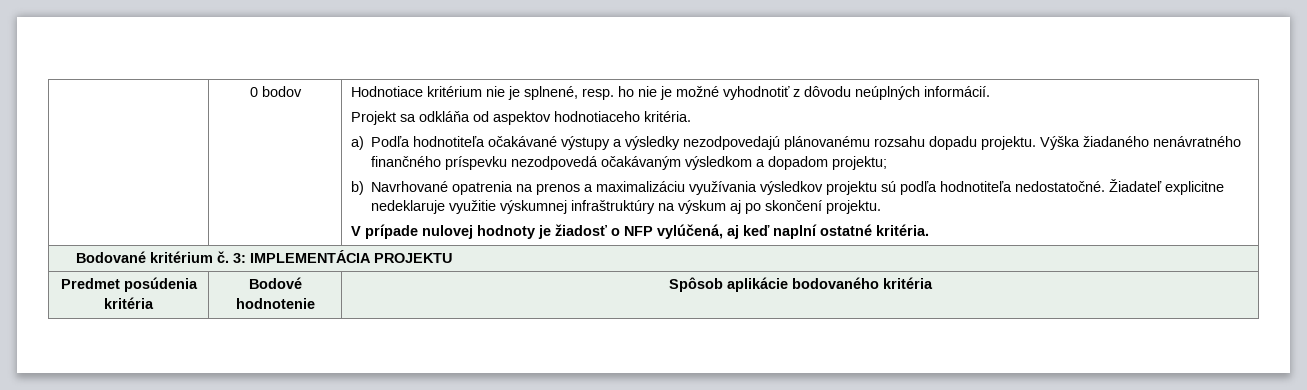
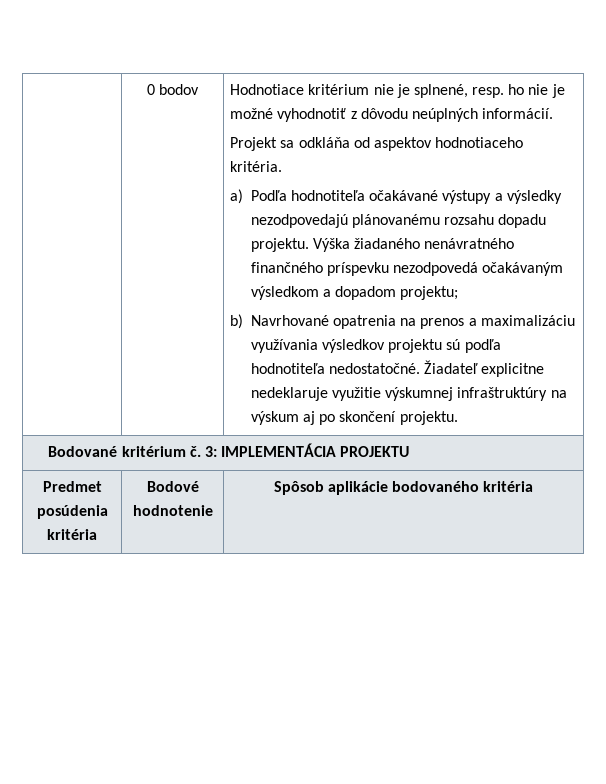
- V prípade nulovej hodnoty je žiadosť o NFP vylúčená, aj keď naplní ostatné kritéria.

